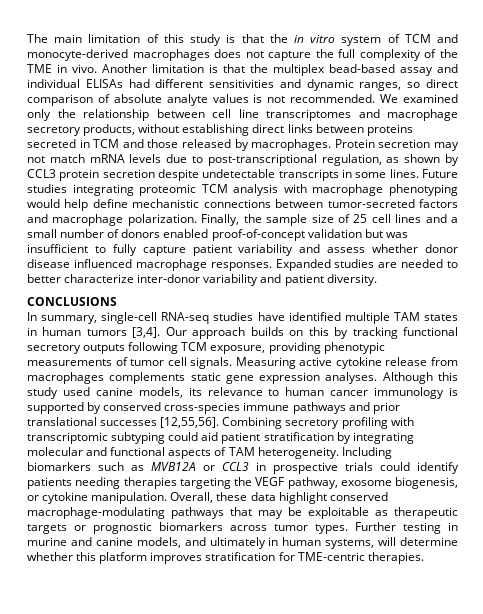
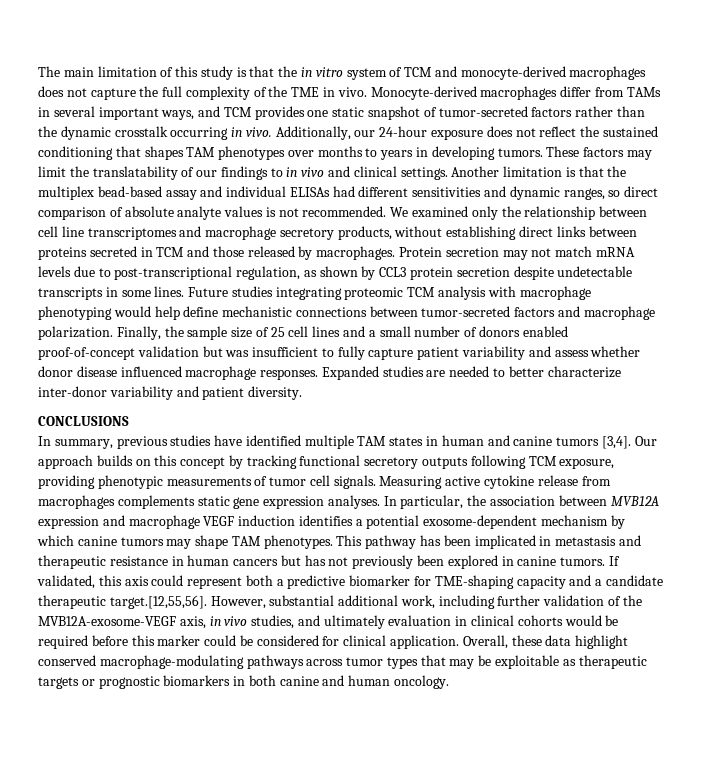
+ Monocyte-derived macrophages differ from TAMs in several important ways, and TCM provides one static snapshot of tumor-secreted factors rather than the dynamic crosstalk occurring in vivo. Additionally, our 24-hour exposure does not reflect the sustained conditioning that shapes TAM phenotypes over months to years in developing tumors. These factors may limit the translatability of our findings to in vivo and clinical settings.
- In summary, single-cell RNA-seq studies have identified multiple TAM states in human tumors [3,4].
+ In summary, previous studies have identified multiple TAM states in human and canine tumors [3,4].
- Our approach builds on this by tracking functional secretory outputs following TCM exposure, providing phenotypic measurements of tumor cell signals.
+ Our approach builds on this concept by tracking functional secretory outputs following TCM exposure, providing phenotypic measurements of tumor cell signals.
- Although this study used canine models, its relevance to human cancer immunology is supported by conserved cross-species immune pathways and prior translational successes [12,55,56]. Combining secretory profiling with transcriptomic subtyping could aid patient stratification by integrating molecular and functional aspects of TAM heterogeneity. Including biomarkers such as MVB12A or CCL3 in prospective trials could identify patients needing therapies targeting the VEGF pathway, exosome biogenesis, or cytokine manipulation.
+ In particular, the association between MVB12A expression and macrophage VEGF induction identifies a potential exosome-dependent mechanism by which canine tumors may shape TAM phenotypes. This pathway has been implicated in metastasis and therapeutic resistance in human cancers but has not previously been explored in canine tumors. If validated, this axis could represent both a predictive biomarker for TME-shaping capacity and a candidate therapeutic target.[12,55,56]. However, substantial additional work, including further validation of the MVB12A-exosome-VEGF axis, in vivo studies, and ultimately evaluation in clinical cohorts would be required before this marker could be considered for clinical application.
- Overall, these data highlight conserved macrophage-modulating pathways that may be exploitable as therapeutic targets or prognostic biomarkers across tumor types. Further testing in murine and canine models, and ultimately in human systems, will determine whether this platform improves stratification for TME-centric therapies.
+ Overall, these data highlight conserved macrophage-modulating pathways across tumor types that may be exploitable as therapeutic targets or prognostic biomarkers in both canine and human oncology.

